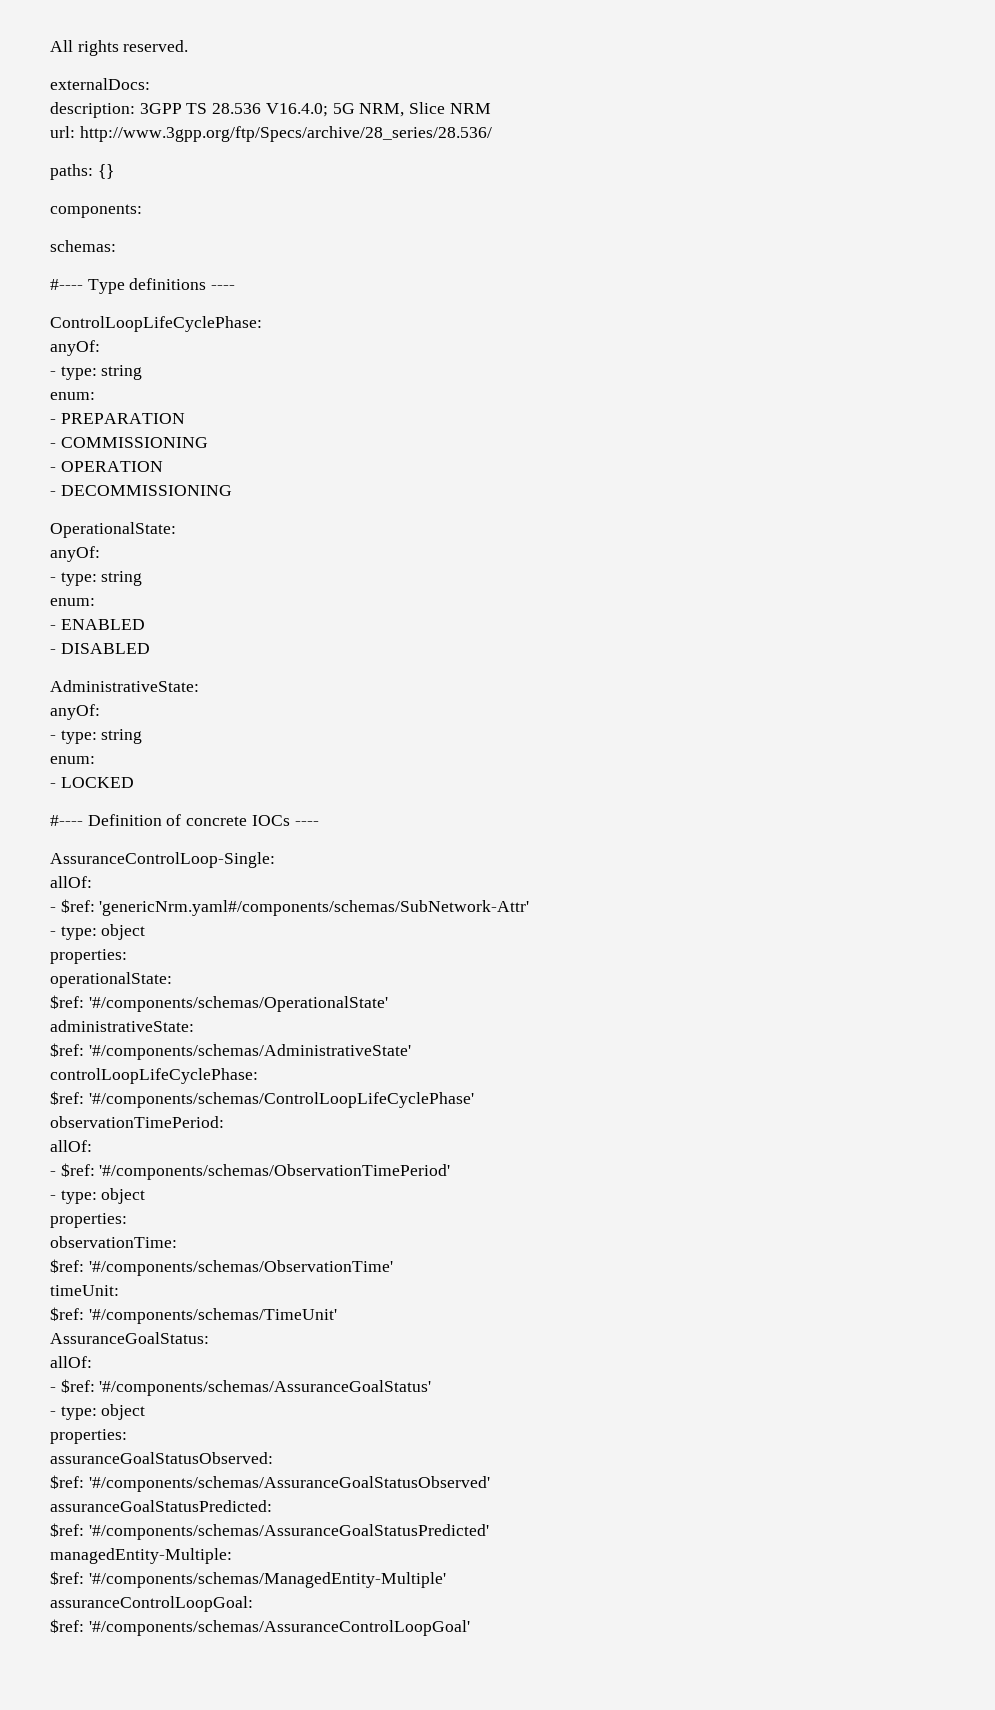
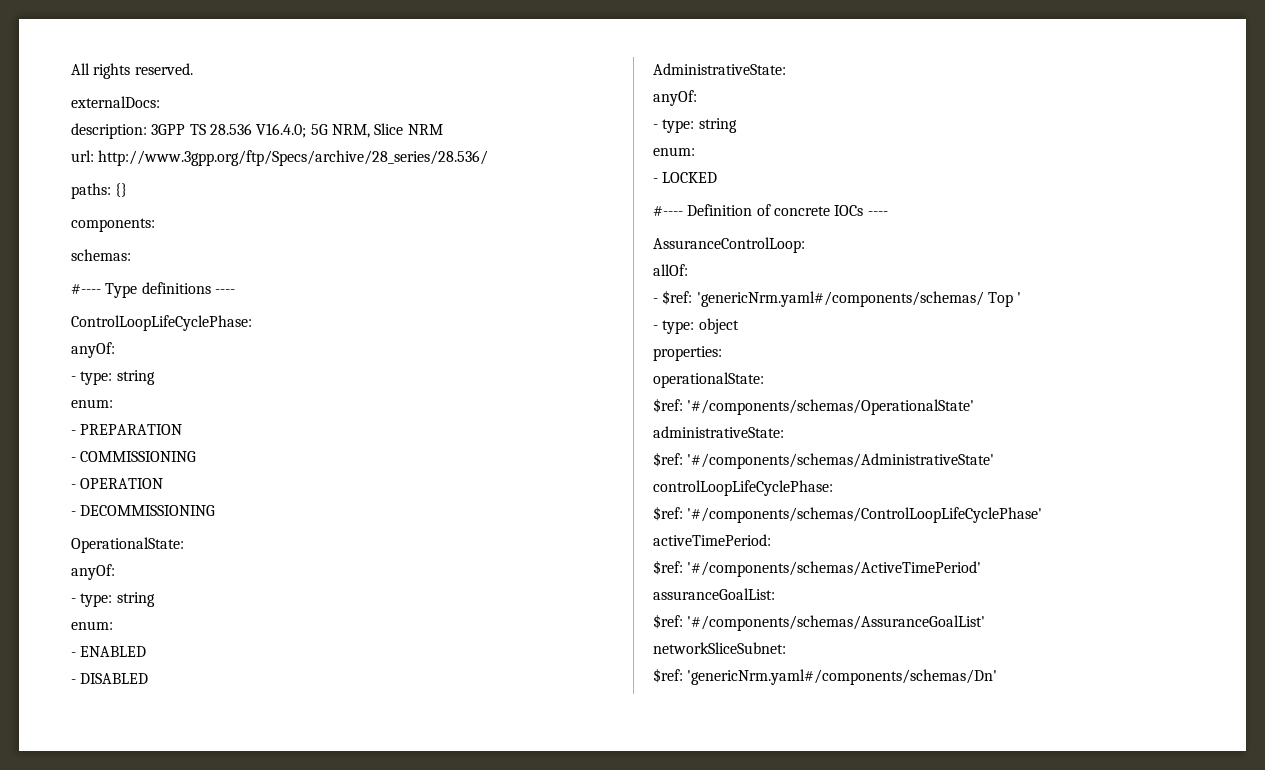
- AssuranceControlLoop-Single:
+ AssuranceControlLoop:
  allOf:
- - $ref: 'genericNrm.yaml#/components/schemas/SubNetwork-Attr'
+ - $ref: 'genericNrm.yaml#/components/schemas/ Top '
- observationTimePeriod:
- allOf:
- - $ref: '#/components/schemas/ObservationTimePeriod'
- - type: object
- properties:
- observationTime:
- $ref: '#/components/schemas/ObservationTime'
- timeUnit:
- $ref: '#/components/schemas/TimeUnit'
- AssuranceGoalStatus:
- allOf:
- - $ref: '#/components/schemas/AssuranceGoalStatus'
- - type: object
- properties:
- assuranceGoalStatusObserved:
- $ref: '#/components/schemas/AssuranceGoalStatusObserved'
- assuranceGoalStatusPredicted:
- $ref: '#/components/schemas/AssuranceGoalStatusPredicted'
- managedEntity-Multiple:
- $ref: '#/components/schemas/ManagedEntity-Multiple'
- assuranceControlLoopGoal:
- $ref: '#/components/schemas/AssuranceControlLoopGoal'
+ activeTimePeriod:
+ $ref: '#/components/schemas/ActiveTimePeriod'
+ assuranceGoalList:
+ $ref: '#/components/schemas/AssuranceGoalList'
+ networkSliceSubnet:
+ $ref: 'genericNrm.yaml#/components/schemas/Dn'

